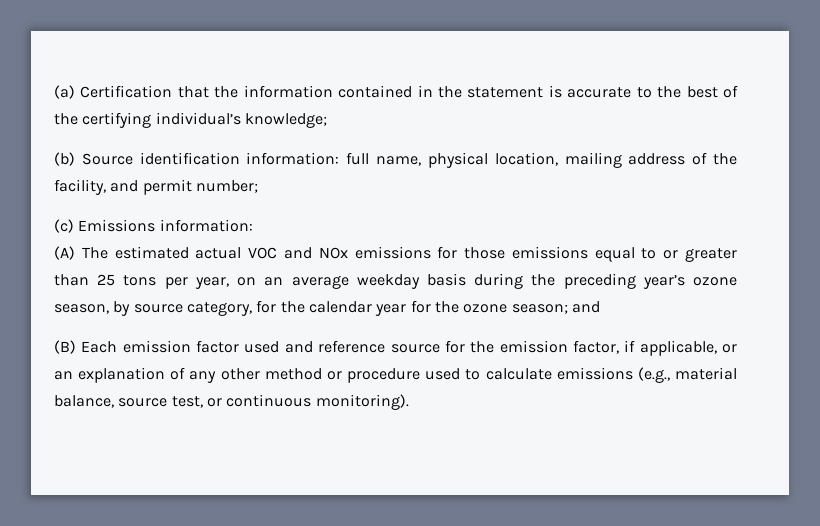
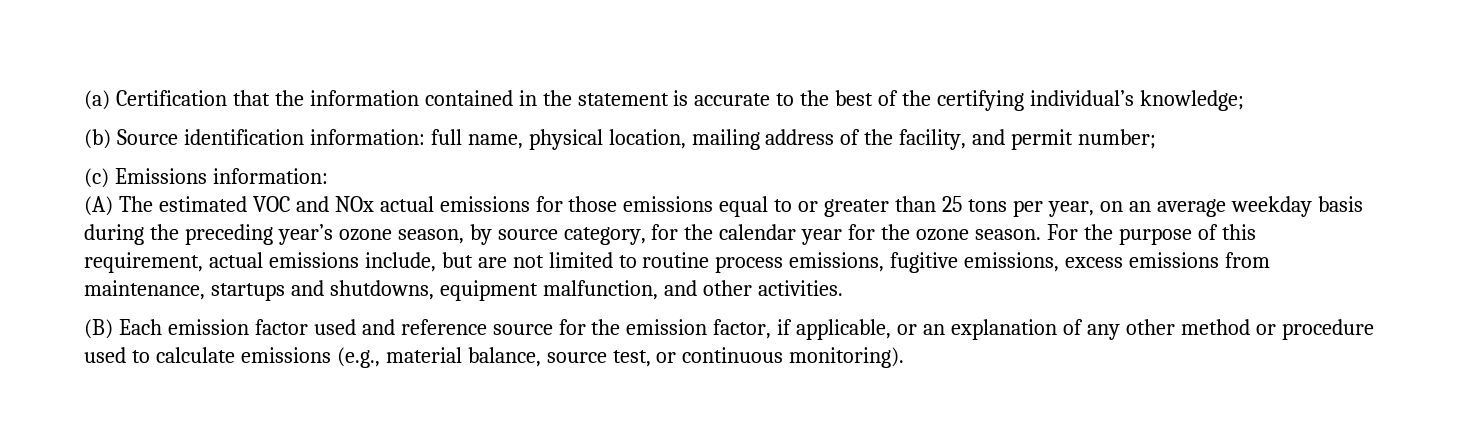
- (A) The estimated actual VOC and NOx emissions for those emissions equal to or greater than 25 tons per year, on an average weekday basis during the preceding year’s ozone season, by source category, for the calendar year for the ozone season; and
+ (A) The estimated VOC and NOx actual emissions for those emissions equal to or greater than 25 tons per year, on an average weekday basis during the preceding year’s ozone season, by source category, for the calendar year for the ozone season. For the purpose of this requirement, actual emissions include, but are not limited to routine process emissions, fugitive emissions, excess emissions from maintenance, startups and shutdowns, equipment malfunction, and other activities.

